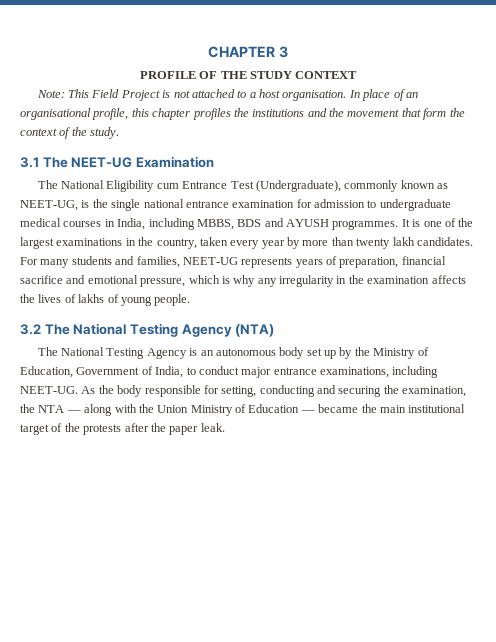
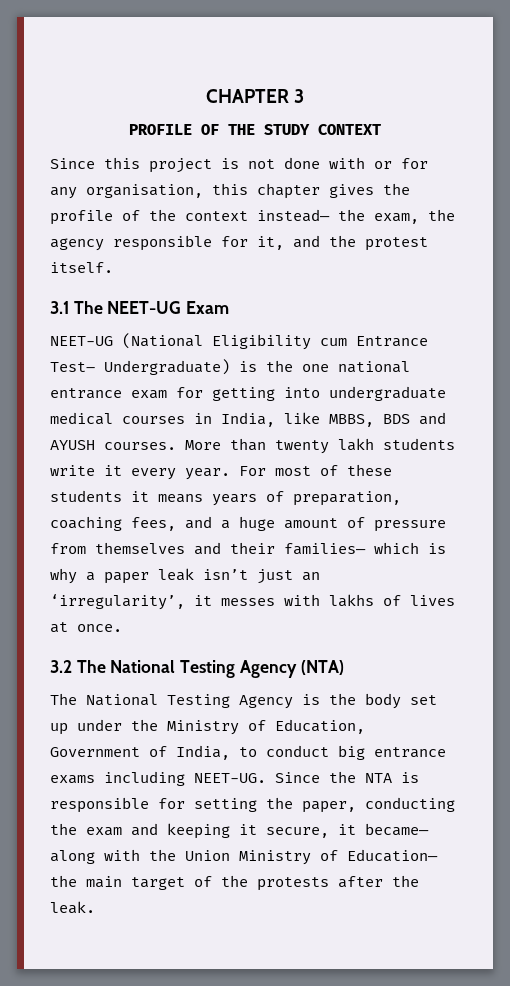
- Note: This Field Project is not attached to a host organisation. In place of an organisational profile, this chapter profiles the institutions and the movement that form the context of the study.
- 3.1 The NEET-UG Examination
- The National Eligibility cum Entrance Test (Undergraduate), commonly known as NEET-UG, is the single national entrance examination for admission to undergraduate medical courses in India, including MBBS, BDS and AYUSH programmes. It is one of the largest examinations in the country, taken every year by more than twenty lakh candidates. For many students and families, NEET-UG represents years of preparation, financial sacrifice and emotional pressure, which is why any irregularity in the examination affects the lives of lakhs of young people.
+ Since this project is not done with or for any organisation, this chapter gives the profile of the context instead— the exam, the agency responsible for it, and the protest itself.
+ 3.1 The NEET-UG Exam
+ NEET-UG (National Eligibility cum Entrance Test– Undergraduate) is the one national entrance exam for getting into undergraduate medical courses in India, like MBBS, BDS and AYUSH courses. More than twenty lakh students write it every year. For most of these students it means years of preparation, coaching fees, and a huge amount of pressure from themselves and their families— which is why a paper leak isn’t just an ‘irregularity’, it messes with lakhs of lives at once.
- The National Testing Agency is an autonomous body set up by the Ministry of Education, Government of India, to conduct major entrance examinations, including NEET-UG. As the body responsible for setting, conducting and securing the examination, the NTA — along with the Union Ministry of Education — became the main institutional target of the protests after the paper leak.
+ The National Testing Agency is the body set up under the Ministry of Education, Government of India, to conduct big entrance exams including NEET-UG. Since the NTA is responsible for setting the paper, conducting the exam and keeping it secure, it became— along with the Union Ministry of Education— the main target of the protests after the leak.

